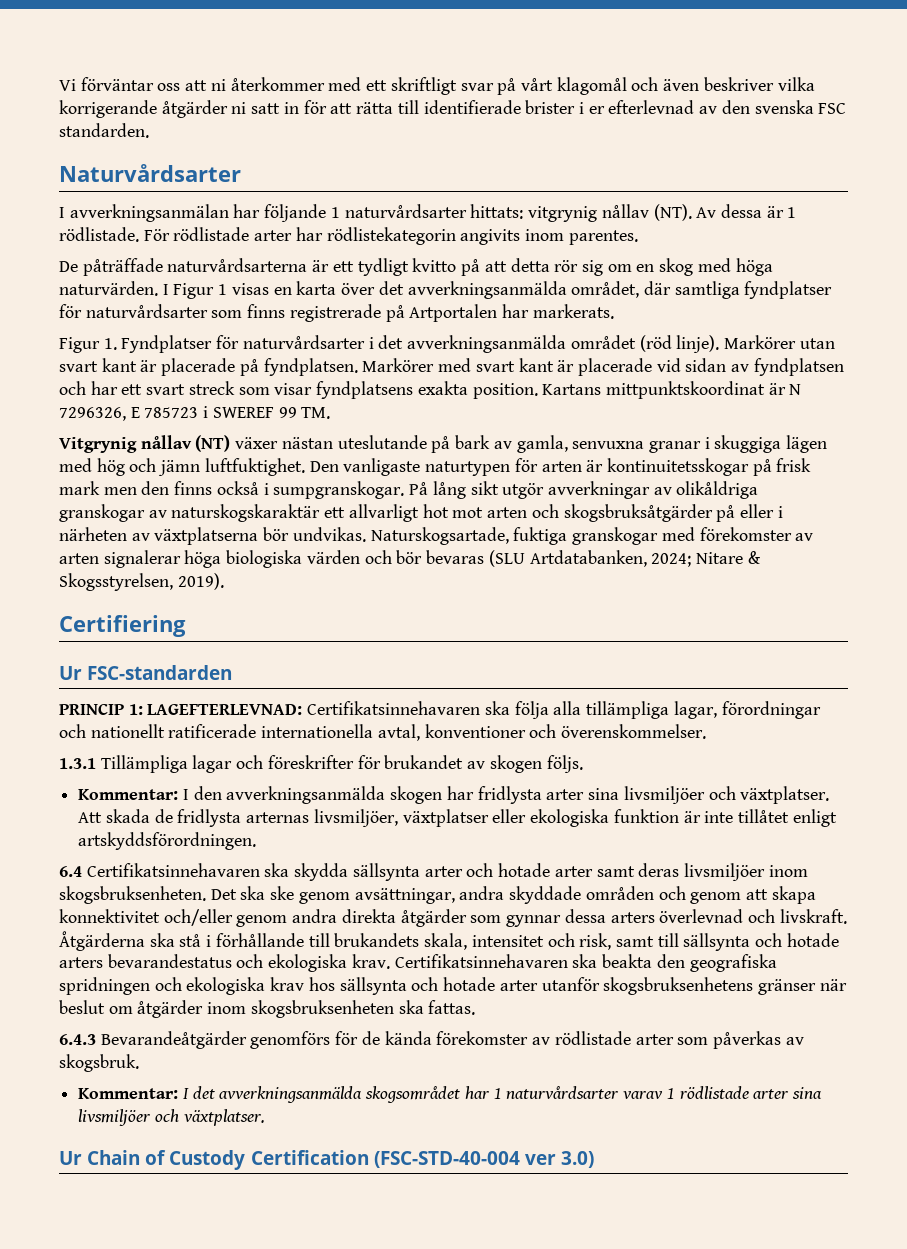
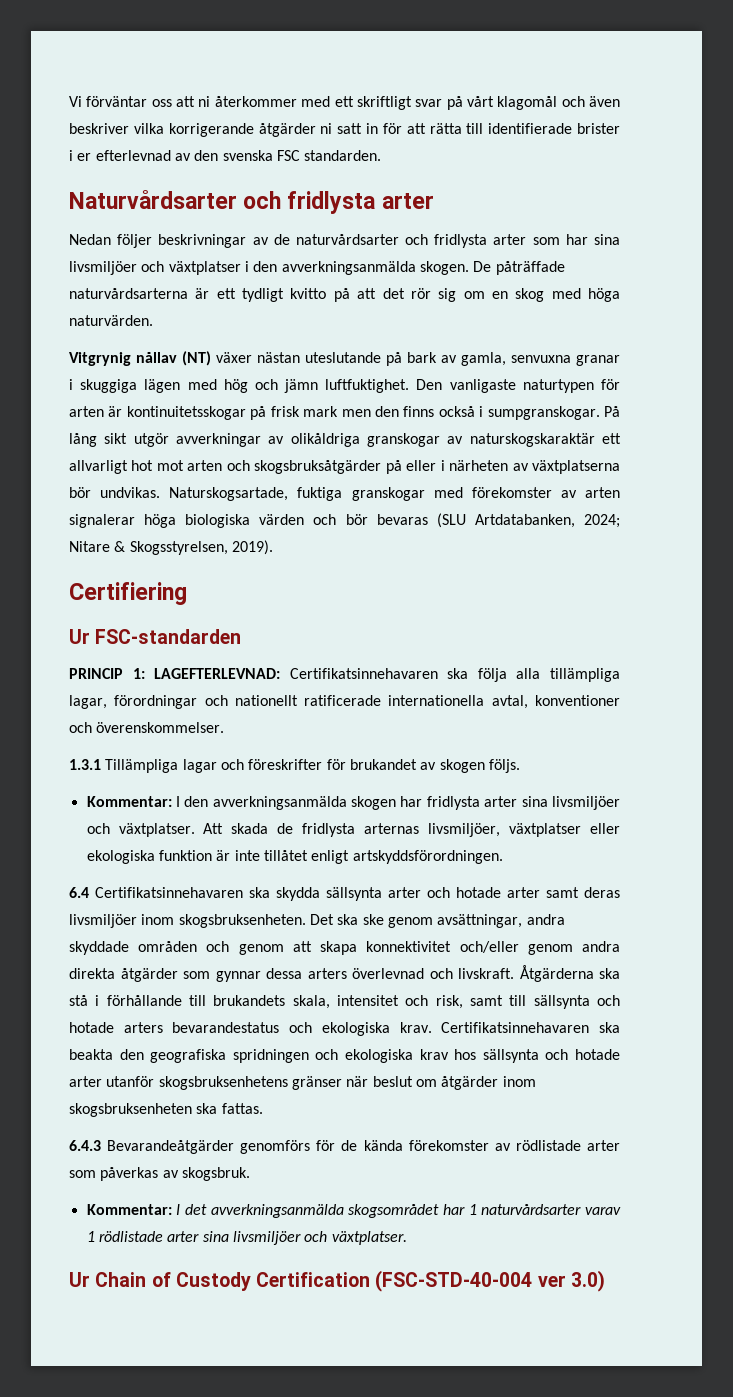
- Naturvårdsarter
- I avverkningsanmälan har följande 1 naturvårdsarter hittats: vitgrynig nållav (NT). Av dessa är 1 rödlistade. För rödlistade arter har rödlistekategorin angivits inom parentes.
- De påträffade naturvårdsarterna är ett tydligt kvitto på att detta rör sig om en skog med höga naturvärden. I Figur 1 visas en karta över det avverkningsanmälda området, där samtliga fyndplatser för naturvårdsarter som finns registrerade på Artportalen har markerats.
- Figur 1. Fyndplatser för naturvårdsarter i det avverkningsanmälda området (röd linje). Markörer utan svart kant är placerade på fyndplatsen. Markörer med svart kant är placerade vid sidan av fyndplatsen och har ett svart streck som visar fyndplatsens exakta position. Kartans mittpunktskoordinat är N 7296326, E 785723 i SWEREF 99 TM.
+ Naturvårdsarter och fridlysta arter
+ Nedan följer beskrivningar av de naturvårdsarter och fridlysta arter som har sina livsmiljöer och växtplatser i den avverkningsanmälda skogen. De påträffade naturvårdsarterna är ett tydligt kvitto på att det rör sig om en skog med höga naturvärden.

